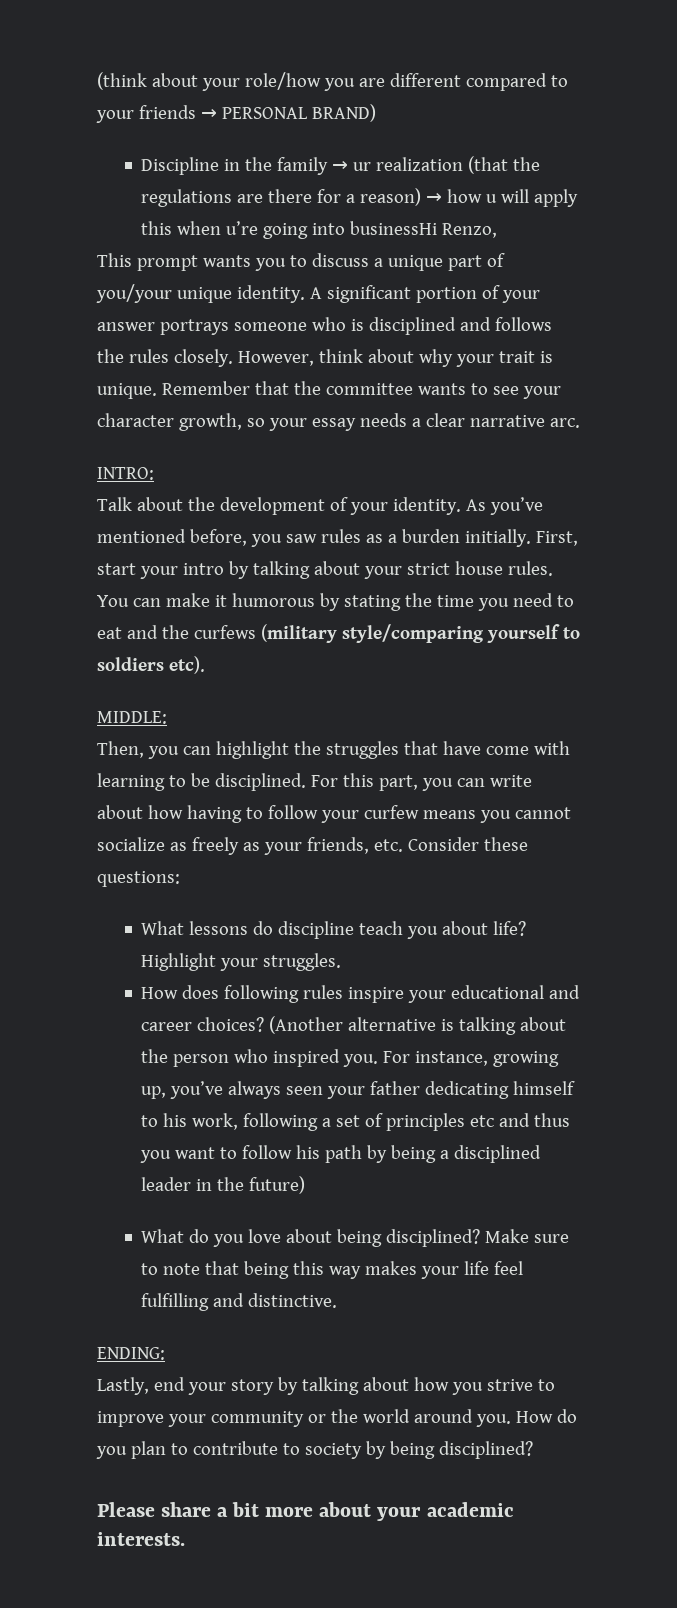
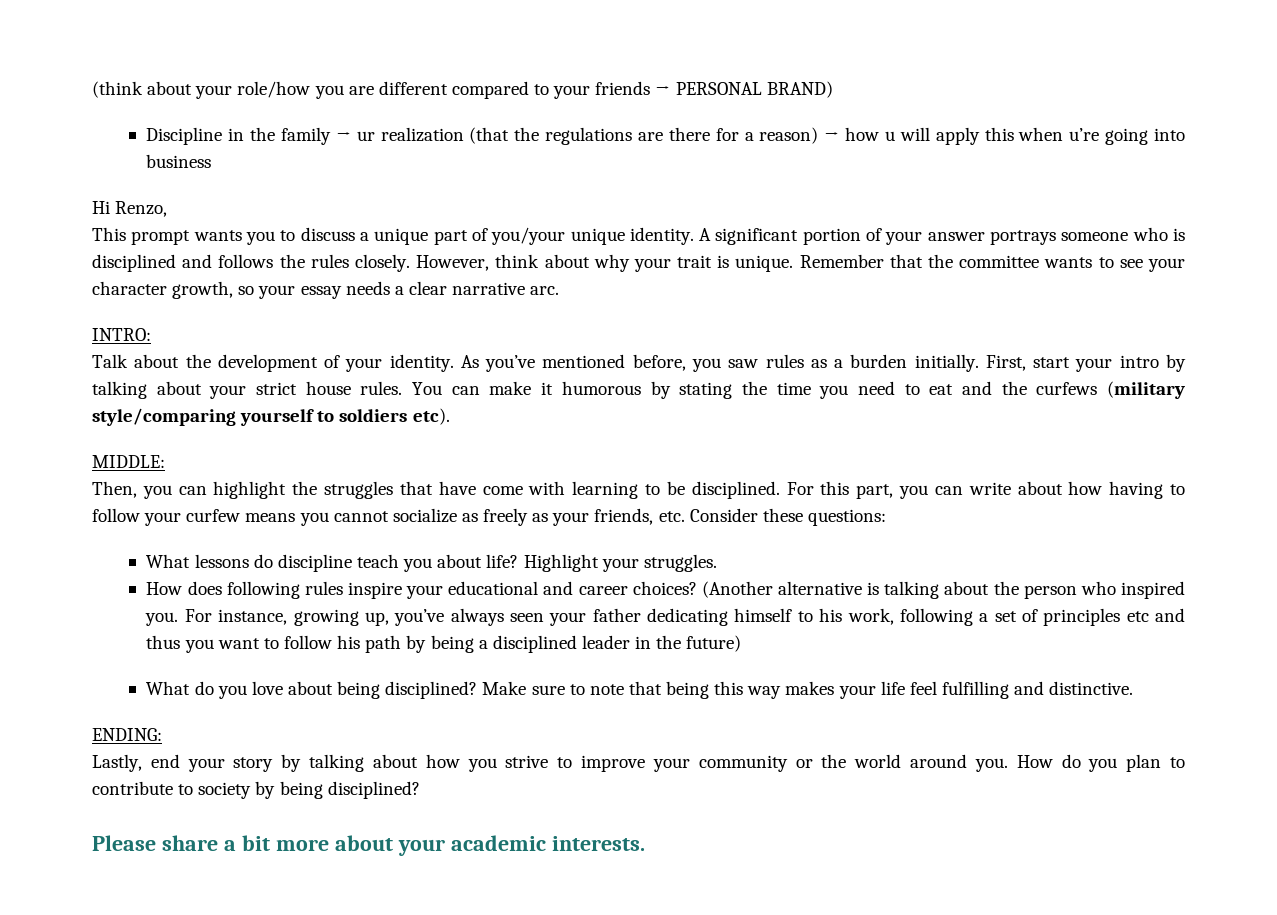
- Discipline in the family → ur realization (that the regulations are there for a reason) → how u will apply this when u’re going into businessHi Renzo,
+ Discipline in the family → ur realization (that the regulations are there for a reason) → how u will apply this when u’re going into business
+ Hi Renzo,

